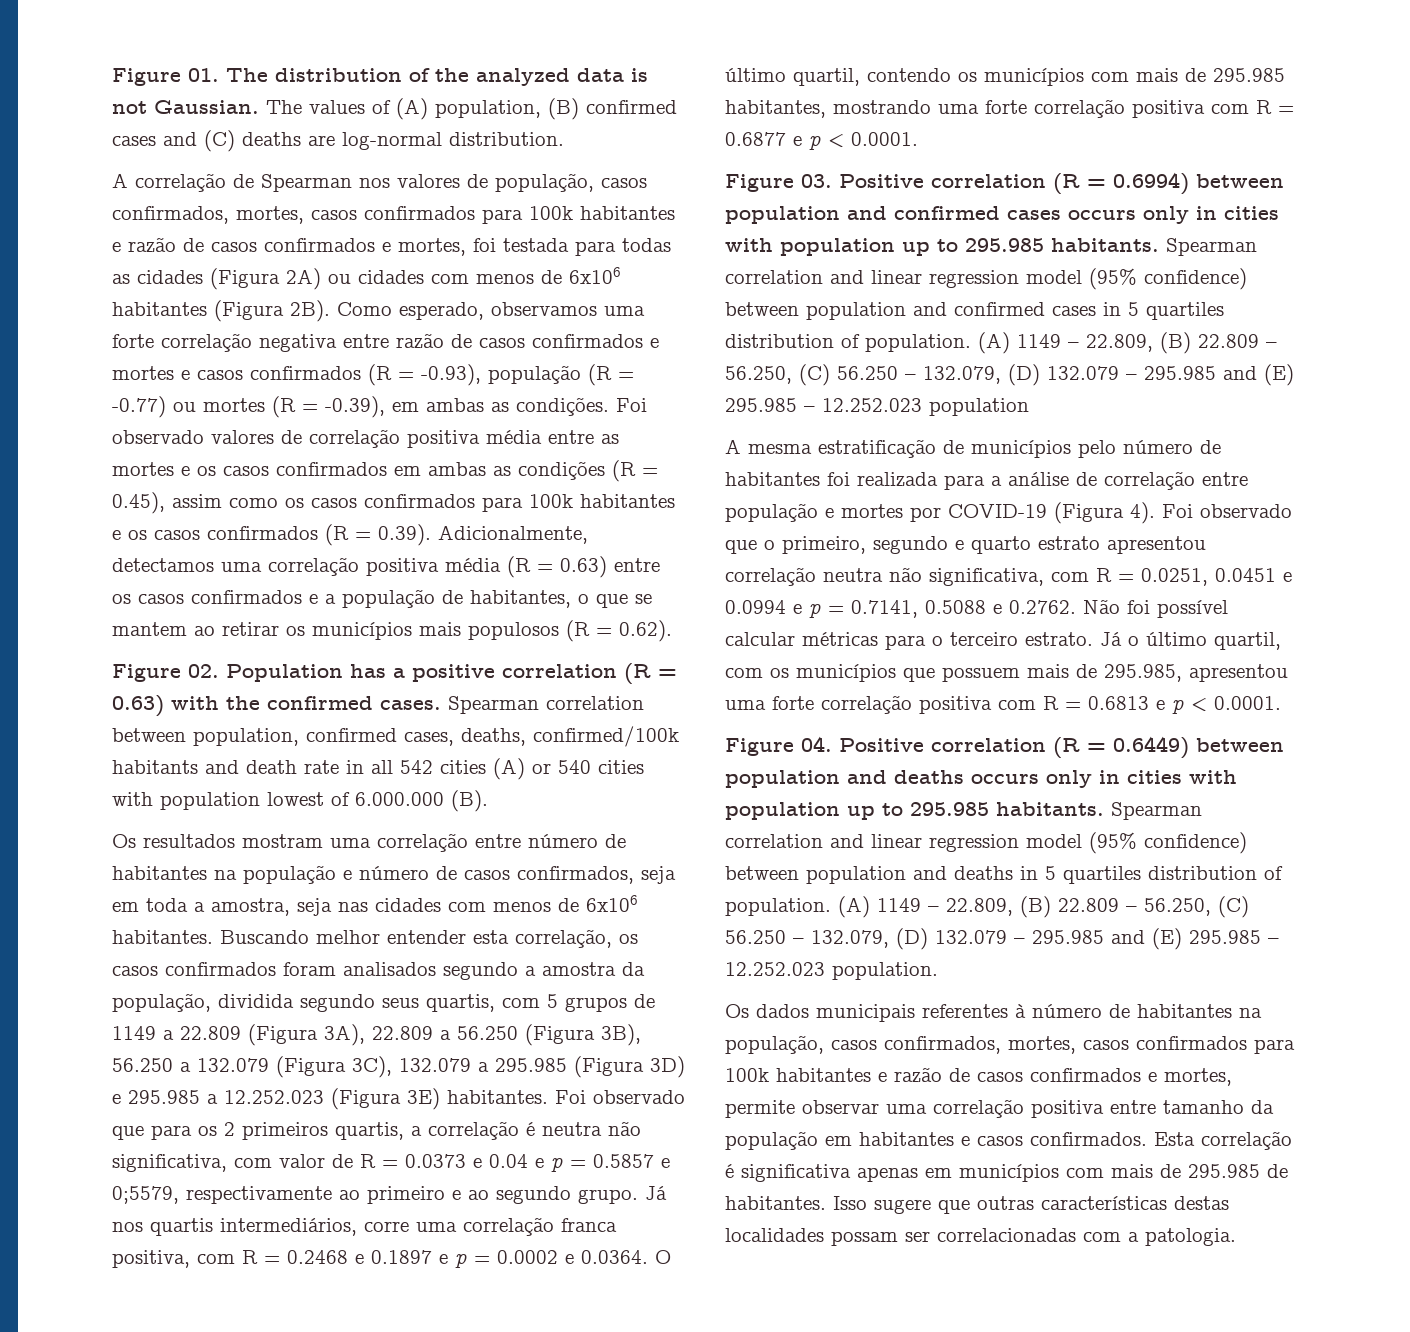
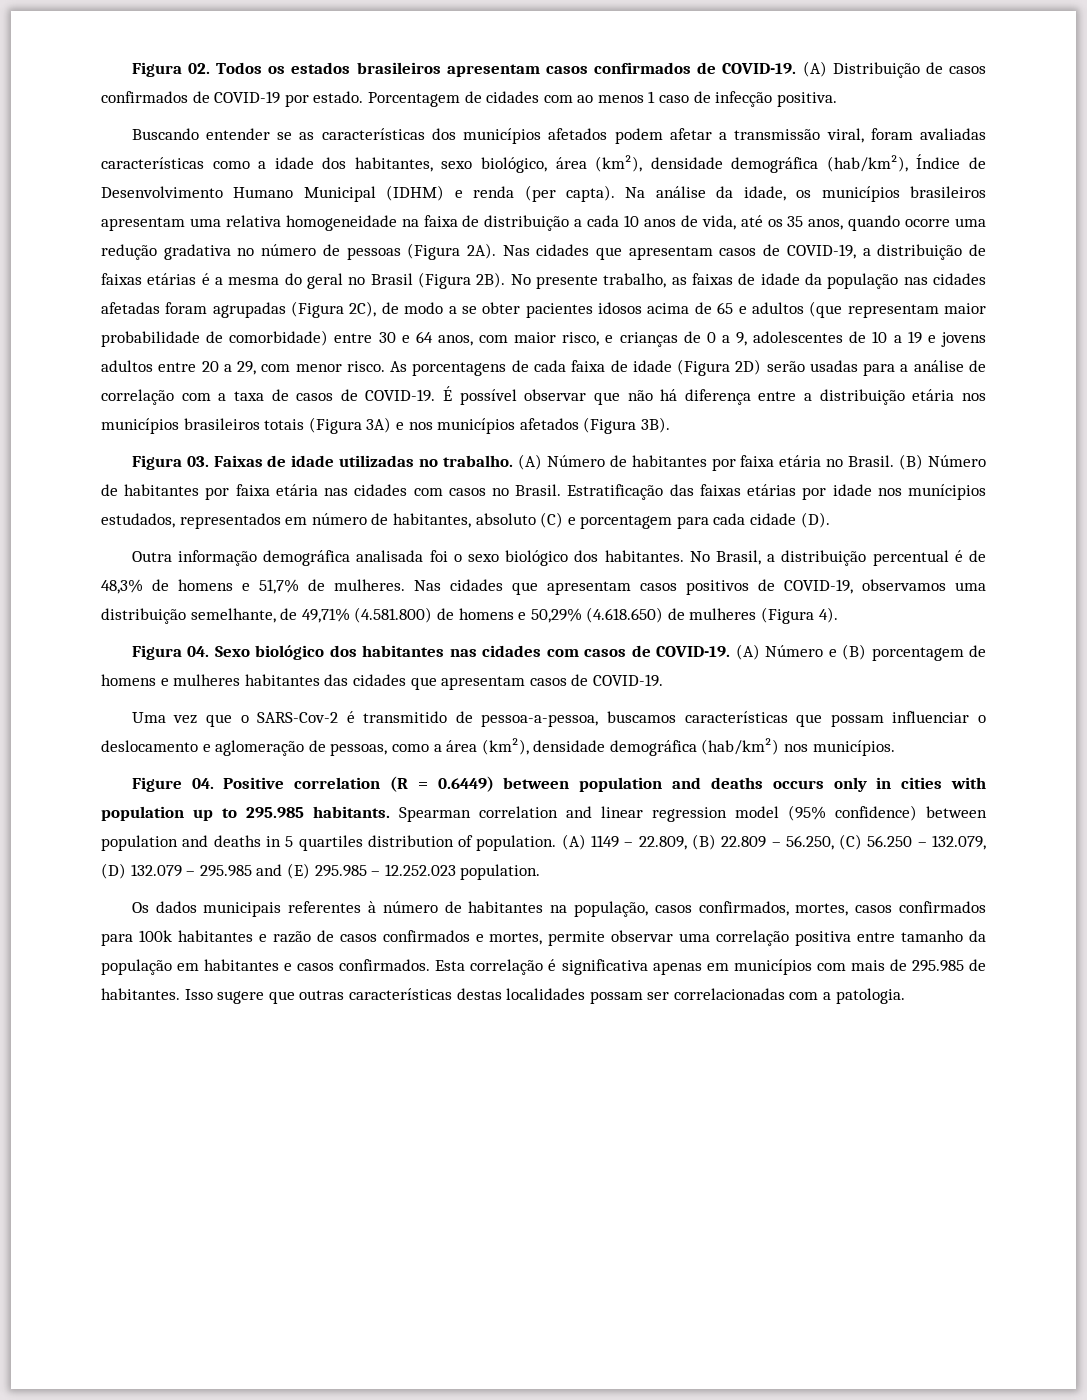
- Figure 01. The distribution of the analyzed data is not Gaussian. The values of (A) population, (B) confirmed cases and (C) deaths are log-normal distribution.
- A correlação de Spearman nos valores de população, casos confirmados, mortes, casos confirmados para 100k habitantes e razão de casos confirmados e mortes, foi testada para todas as cidades (Figura 2A) ou cidades com menos de 6x106 habitantes (Figura 2B). Como esperado, observamos uma forte correlação negativa entre razão de casos confirmados e mortes e casos confirmados (R = -0.93), população (R = -0.77) ou mortes (R = -0.39), em ambas as condições. Foi observado valores de correlação positiva média entre as mortes e os casos confirmados em ambas as condições (R = 0.45), assim como os casos confirmados para 100k habitantes e os casos confirmados (R = 0.39). Adicionalmente, detectamos uma correlação positiva média (R = 0.63) entre os casos confirmados e a população de habitantes, o que se mantem ao retirar os municípios mais populosos (R = 0.62).
- Figure 02. Population has a positive correlation (R = 0.63) with the confirmed cases. Spearman correlation between population, confirmed cases, deaths, confirmed/100k habitants and death rate in all 542 cities (A) or 540 cities with population lowest of 6.000.000 (B).
- Os resultados mostram uma correlação entre número de habitantes na população e número de casos confirmados, seja em toda a amostra, seja nas cidades com menos de 6x106 habitantes. Buscando melhor entender esta correlação, os casos confirmados foram analisados segundo a amostra da população, dividida segundo seus quartis, com 5 grupos de 1149 a 22.809 (Figura 3A), 22.809 a 56.250 (Figura 3B), 56.250 a 132.079 (Figura 3C), 132.079 a 295.985 (Figura 3D) e 295.985 a 12.252.023 (Figura 3E) habitantes. Foi observado que para os 2 primeiros quartis, a correlação é neutra não significativa, com valor de R = 0.0373 e 0.04 e p = 0.5857 e 0;5579, respectivamente ao primeiro e ao segundo grupo. Já nos quartis intermediários, corre uma correlação franca positiva, com R = 0.2468 e 0.1897 e p = 0.0002 e 0.0364. O último quartil, contendo os municípios com mais de 295.985 habitantes, mostrando uma forte correlação positiva com R = 0.6877 e p < 0.0001.
- Figure 03. Positive correlation (R = 0.6994) between population and confirmed cases occurs only in cities with population up to 295.985 habitants. Spearman correlation and linear regression model (95% confidence) between population and confirmed cases in 5 quartiles distribution of population. (A) 1149 – 22.809, (B) 22.809 – 56.250, (C) 56.250 – 132.079, (D) 132.079 – 295.985 and (E) 295.985 – 12.252.023 population
- A mesma estratificação de municípios pelo número de habitantes foi realizada para a análise de correlação entre população e mortes por COVID-19 (Figura 4). Foi observado que o primeiro, segundo e quarto estrato apresentou correlação neutra não significativa, com R = 0.0251, 0.0451 e 0.0994 e p = 0.7141, 0.5088 e 0.2762. Não foi possível calcular métricas para o terceiro estrato. Já o último quartil, com os municípios que possuem mais de 295.985, apresentou uma forte correlação positiva com R = 0.6813 e p < 0.0001.
+ Figura 02. Todos os estados brasileiros apresentam casos confirmados de COVID-19. (A) Distribuição de casos confirmados de COVID-19 por estado. Porcentagem de cidades com ao menos 1 caso de infecção positiva.
+ Buscando entender se as características dos municípios afetados podem afetar a transmissão viral, foram avaliadas características como a idade dos habitantes, sexo biológico, área (km²), densidade demográfica (hab/km²), Índice de Desenvolvimento Humano Municipal (IDHM) e renda (per capta). Na análise da idade, os municípios brasileiros apresentam uma relativa homogeneidade na faixa de distribuição a cada 10 anos de vida, até os 35 anos, quando ocorre uma redução gradativa no número de pessoas (Figura 2A). Nas cidades que apresentam casos de COVID-19, a distribuição de faixas etárias é a mesma do geral no Brasil (Figura 2B). No presente trabalho, as faixas de idade da população nas cidades afetadas foram agrupadas (Figura 2C), de modo a se obter pacientes idosos acima de 65 e adultos (que representam maior probabilidade de comorbidade) entre 30 e 64 anos, com maior risco, e crianças de 0 a 9, adolescentes de 10 a 19 e jovens adultos entre 20 a 29, com menor risco. As porcentagens de cada faixa de idade (Figura 2D) serão usadas para a análise de correlação com a taxa de casos de COVID-19. É possível observar que não há diferença entre a distribuição etária nos municípios brasileiros totais (Figura 3A) e nos municípios afetados (Figura 3B).
+ Figura 03. Faixas de idade utilizadas no trabalho. (A) Número de habitantes por faixa etária no Brasil. (B) Número de habitantes por faixa etária nas cidades com casos no Brasil. Estratificação das faixas etárias por idade nos munícipios estudados, representados em número de habitantes, absoluto (C) e porcentagem para cada cidade (D).
+ Outra informação demográfica analisada foi o sexo biológico dos habitantes. No Brasil, a distribuição percentual é de 48,3% de homens e 51,7% de mulheres. Nas cidades que apresentam casos positivos de COVID-19, observamos uma distribuição semelhante, de 49,71% (4.581.800) de homens e 50,29% (4.618.650) de mulheres (Figura 4).
+ Figura 04. Sexo biológico dos habitantes nas cidades com casos de COVID-19. (A) Número e (B) porcentagem de homens e mulheres habitantes das cidades que apresentam casos de COVID-19.
+ Uma vez que o SARS-Cov-2 é transmitido de pessoa-a-pessoa, buscamos características que possam influenciar o deslocamento e aglomeração de pessoas, como a área (km²), densidade demográfica (hab/km²) nos municípios.

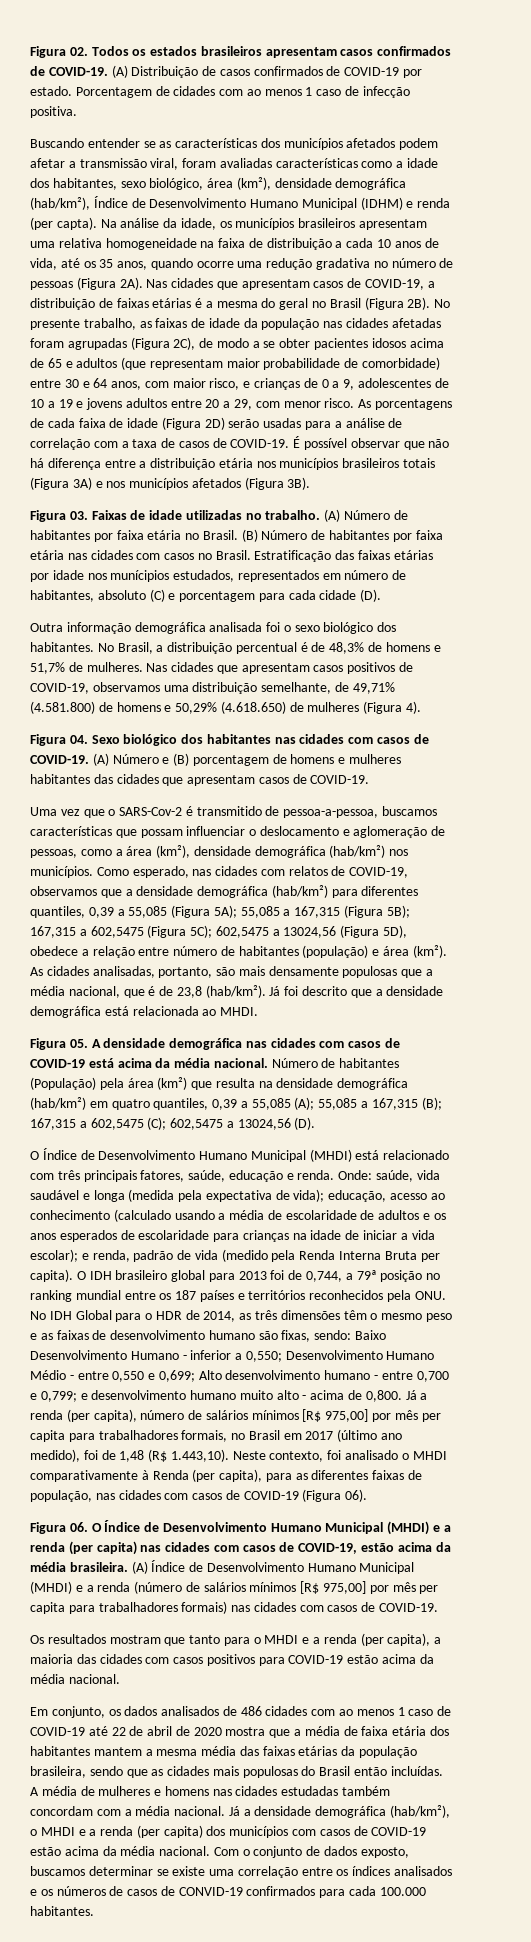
- Uma vez que o SARS-Cov-2 é transmitido de pessoa-a-pessoa, buscamos características que possam influenciar o deslocamento e aglomeração de pessoas, como a área (km²), densidade demográfica (hab/km²) nos municípios.
- Figure 04. Positive correlation (R = 0.6449) between population and deaths occurs only in cities with population up to 295.985 habitants. Spearman correlation and linear regression model (95% confidence) between population and deaths in 5 quartiles distribution of population. (A) 1149 – 22.809, (B) 22.809 – 56.250, (C) 56.250 – 132.079, (D) 132.079 – 295.985 and (E) 295.985 – 12.252.023 population.
- Os dados municipais referentes à número de habitantes na população, casos confirmados, mortes, casos confirmados para 100k habitantes e razão de casos confirmados e mortes, permite observar uma correlação positiva entre tamanho da população em habitantes e casos confirmados. Esta correlação é significativa apenas em municípios com mais de 295.985 de habitantes. Isso sugere que outras características destas localidades possam ser correlacionadas com a patologia.
+ Uma vez que o SARS-Cov-2 é transmitido de pessoa-a-pessoa, buscamos características que possam influenciar o deslocamento e aglomeração de pessoas, como a área (km²), densidade demográfica (hab/km²) nos municípios. Como esperado, nas cidades com relatos de COVID-19, observamos que a densidade demográfica (hab/km²) para diferentes quantiles, 0,39 a 55,085 (Figura 5A); 55,085 a 167,315 (Figura 5B); 167,315 a 602,5475 (Figura 5C); 602,5475 a 13024,56 (Figura 5D), obedece a relação entre número de habitantes (população) e área (km²). As cidades analisadas, portanto, são mais densamente populosas que a média nacional, que é de 23,8 (hab/km²). Já foi descrito que a densidade demográfica está relacionada ao MHDI.
+ Figura 05. A densidade demográfica nas cidades com casos de COVID-19 está acima da média nacional. Número de habitantes (População) pela área (km²) que resulta na densidade demográfica (hab/km²) em quatro quantiles, 0,39 a 55,085 (A); 55,085 a 167,315 (B); 167,315 a 602,5475 (C); 602,5475 a 13024,56 (D).
+ O Índice de Desenvolvimento Humano Municipal (MHDI) está relacionado com três principais fatores, saúde, educação e renda. Onde: saúde, vida saudável e longa (medida pela expectativa de vida); educação, acesso ao conhecimento (calculado usando a média de escolaridade de adultos e os anos esperados de escolaridade para crianças na idade de iniciar a vida escolar); e renda, padrão de vida (medido pela Renda Interna Bruta per capita). O IDH brasileiro global para 2013 foi de 0,744, a 79ª posição no ranking mundial entre os 187 países e territórios reconhecidos pela ONU. No IDH Global para o HDR de 2014, as três dimensões têm o mesmo peso e as faixas de desenvolvimento humano são fixas, sendo: Baixo Desenvolvimento Humano - inferior a 0,550; Desenvolvimento Humano Médio - entre 0,550 e 0,699; Alto desenvolvimento humano - entre 0,700 e 0,799; e desenvolvimento humano muito alto - acima de 0,800. Já a renda (per capita), número de salários mínimos [R$ 975,00] por mês per capita para trabalhadores formais, no Brasil em 2017 (último ano medido), foi de 1,48 (R$ 1.443,10). Neste contexto, foi analisado o MHDI comparativamente à Renda (per capita), para as diferentes faixas de população, nas cidades com casos de COVID-19 (Figura 06).
+ Figura 06. O Índice de Desenvolvimento Humano Municipal (MHDI) e a renda (per capita) nas cidades com casos de COVID-19, estão acima da média brasileira. (A) Índice de Desenvolvimento Humano Municipal (MHDI) e a renda (número de salários mínimos [R$ 975,00] por mês per capita para trabalhadores formais) nas cidades com casos de COVID-19.
+ Os resultados mostram que tanto para o MHDI e a renda (per capita), a maioria das cidades com casos positivos para COVID-19 estão acima da média nacional.
+ Em conjunto, os dados analisados de 486 cidades com ao menos 1 caso de COVID-19 até 22 de abril de 2020 mostra que a média de faixa etária dos habitantes mantem a mesma média das faixas etárias da população brasileira, sendo que as cidades mais populosas do Brasil então incluídas. A média de mulheres e homens nas cidades estudadas também concordam com a média nacional. Já a densidade demográfica (hab/km²), o MHDI e a renda (per capita) dos municípios com casos de COVID-19 estão acima da média nacional. Com o conjunto de dados exposto, buscamos determinar se existe uma correlação entre os índices analisados e os números de casos de CONVID-19 confirmados para cada 100.000 habitantes.

